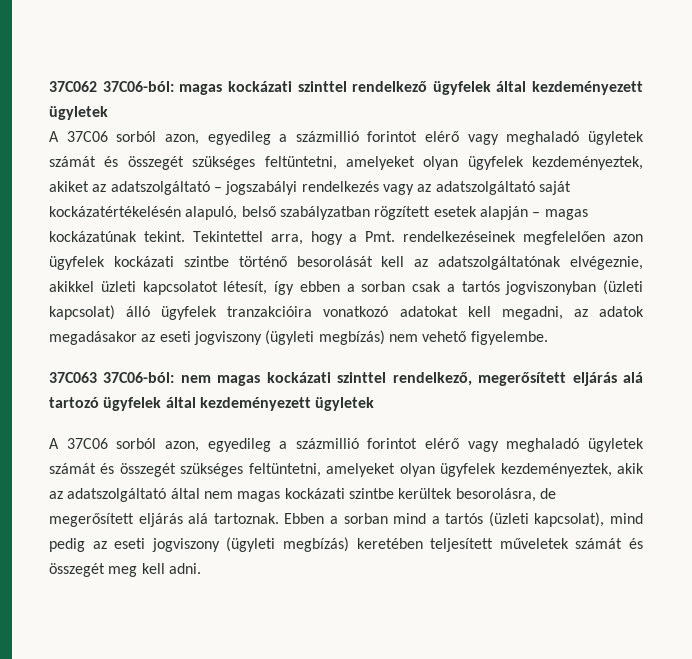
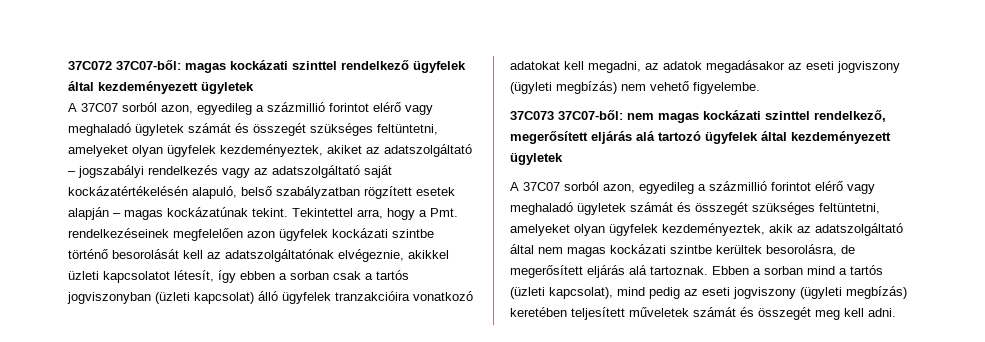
- 37C062 37C06-ból: magas kockázati szinttel rendelkező ügyfelek által kezdeményezett ügyletek
+ 37C072 37C07-ből: magas kockázati szinttel rendelkező ügyfelek által kezdeményezett ügyletek
- A 37C06 sorból azon, egyedileg a százmillió forintot elérő vagy meghaladó ügyletek számát és összegét szükséges feltüntetni, amelyeket olyan ügyfelek kezdeményeztek, akiket az adatszolgáltató – jogszabályi rendelkezés vagy az adatszolgáltató saját kockázatértékelésén alapuló, belső szabályzatban rögzített esetek alapján – magas kockázatúnak tekint.
+ A 37C07 sorból azon, egyedileg a százmillió forintot elérő vagy meghaladó ügyletek számát és összegét szükséges feltüntetni, amelyeket olyan ügyfelek kezdeményeztek, akiket az adatszolgáltató – jogszabályi rendelkezés vagy az adatszolgáltató saját kockázatértékelésén alapuló, belső szabályzatban rögzített esetek alapján – magas kockázatúnak tekint.
- 37C063 37C06-ból: nem magas kockázati szinttel rendelkező, megerősített eljárás alá tartozó ügyfelek által kezdeményezett ügyletek
+ 37C073 37C07-ből: nem magas kockázati szinttel rendelkező, megerősített eljárás alá tartozó ügyfelek által kezdeményezett ügyletek
- A 37C06 sorból azon, egyedileg a százmillió forintot elérő vagy meghaladó ügyletek számát és összegét szükséges feltüntetni, amelyeket olyan ügyfelek kezdeményeztek, akik az adatszolgáltató által nem magas kockázati szintbe kerültek besorolásra, de megerősített eljárás alá tartoznak.
+ A 37C07 sorból azon, egyedileg a százmillió forintot elérő vagy meghaladó ügyletek számát és összegét szükséges feltüntetni, amelyeket olyan ügyfelek kezdeményeztek, akik az adatszolgáltató által nem magas kockázati szintbe kerültek besorolásra, de megerősített eljárás alá tartoznak.

